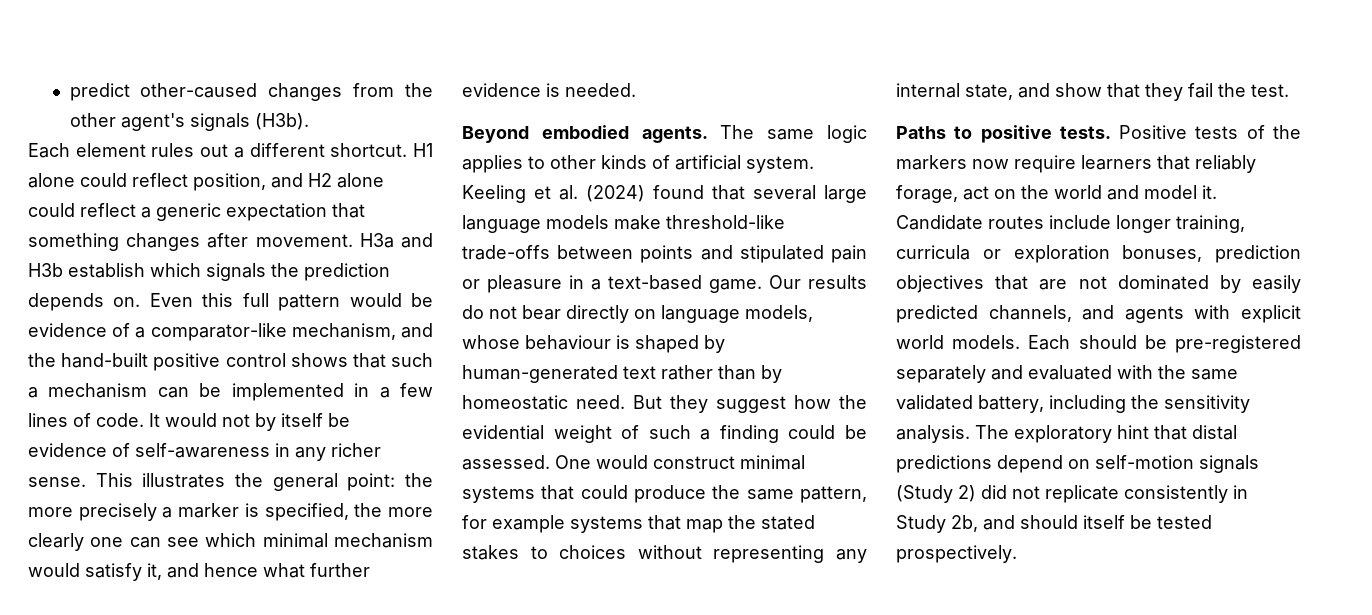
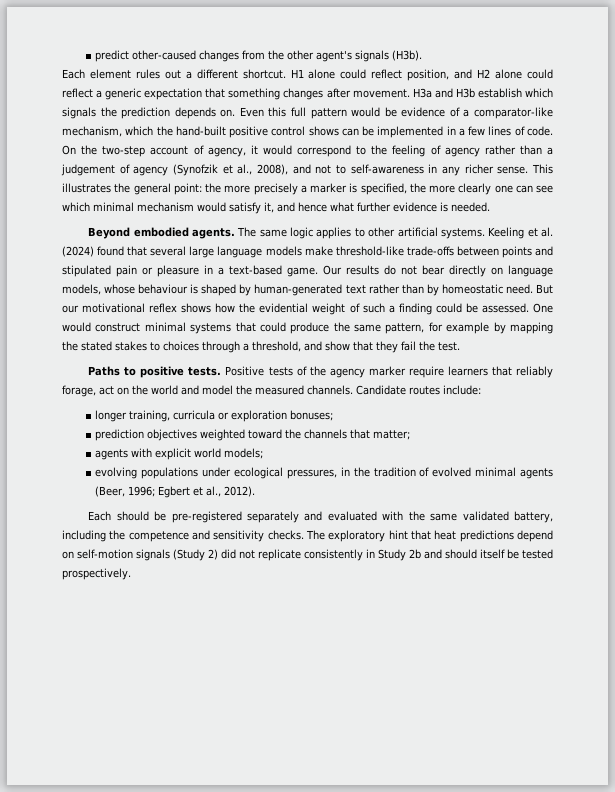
- Even this full pattern would be evidence of a comparator-like mechanism, and the hand-built positive control shows that such a mechanism can be implemented in a few lines of code.
+ Even this full pattern would be evidence of a comparator-like mechanism, which the hand-built positive control shows can be implemented in a few lines of code.
- It would not by itself be evidence of self-awareness in any richer sense.
+ On the two-step account of agency, it would correspond to the feeling of agency rather than a judgement of agency (Synofzik et al., 2008), and not to self-awareness in any richer sense.
- The same logic applies to other kinds of artificial system.
+ The same logic applies to other artificial systems.
- But they suggest how the evidential weight of such a finding could be assessed.
+ But our motivational reflex shows how the evidential weight of such a finding could be assessed.
- One would construct minimal systems that could produce the same pattern, for example systems that map the stated stakes to choices without representing any internal state, and show that they fail the test.
+ One would construct minimal systems that could produce the same pattern, for example by mapping the stated stakes to choices through a threshold, and show that they fail the test.
- Positive tests of the markers now require learners that reliably forage, act on the world and model it.
+ Positive tests of the agency marker require learners that reliably forage, act on the world and model the measured channels.
- Candidate routes include longer training, curricula or exploration bonuses, prediction objectives that are not dominated by easily predicted channels, and agents with explicit world models. Each should be pre-registered separately and evaluated with the same validated battery, including the sensitivity analysis.
+ Candidate routes include:
+ longer training, curricula or exploration bonuses;
+ prediction objectives weighted toward the channels that matter;
+ agents with explicit world models;
+ evolving populations under ecological pressures, in the tradition of evolved minimal agents (Beer, 1996; Egbert et al., 2012).
+ Each should be pre-registered separately and evaluated with the same validated battery, including the competence and sensitivity checks.
- The exploratory hint that distal predictions depend on self-motion signals (Study 2) did not replicate consistently in Study 2b, and should itself be tested prospectively.
+ The exploratory hint that heat predictions depend on self-motion signals (Study 2) did not replicate consistently in Study 2b and should itself be tested prospectively.

